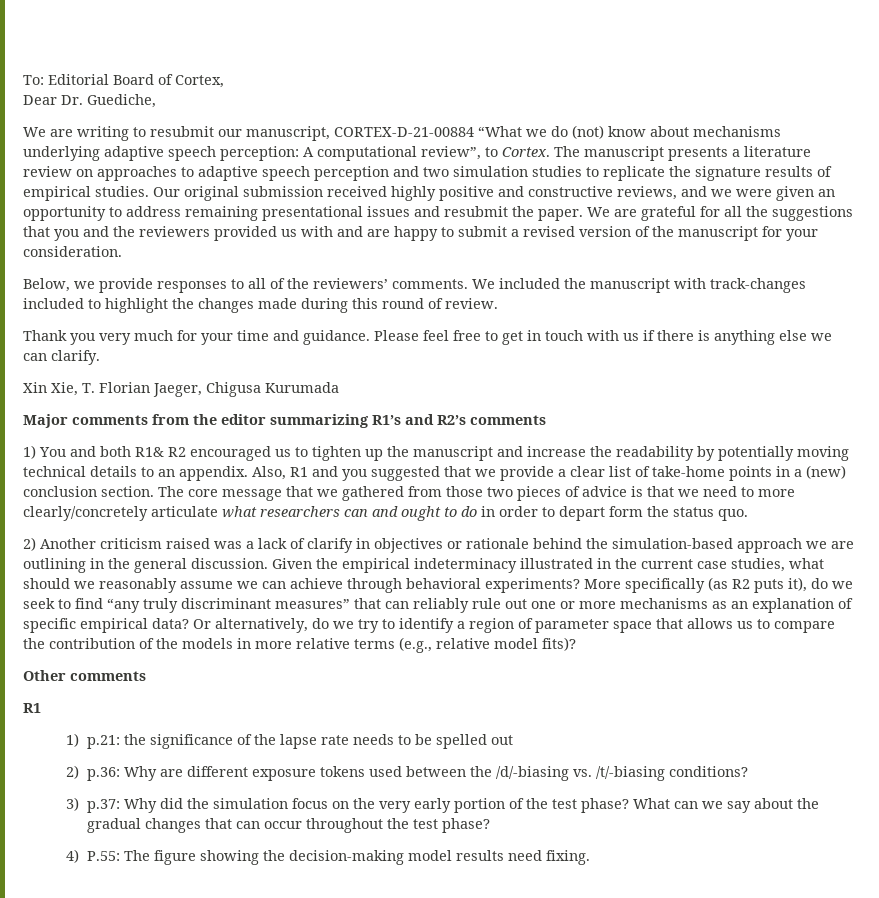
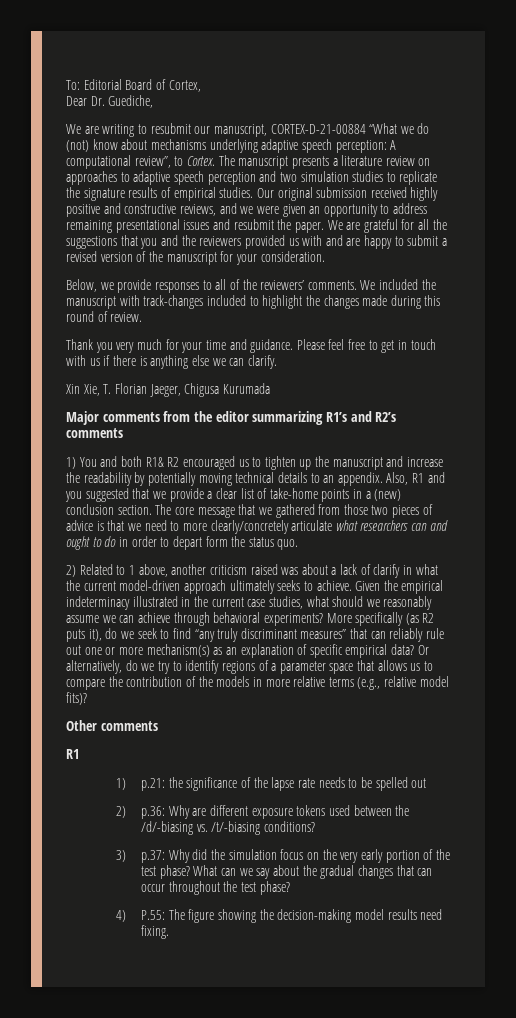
- 2) Another criticism raised was a lack of clarify in objectives or rationale behind the simulation-based approach we are outlining in the general discussion.
+ 2) Related to 1 above, another criticism raised was about a lack of clarify in what the current model-driven approach ultimately seeks to achieve.
- More specifically (as R2 puts it), do we seek to find “any truly discriminant measures” that can reliably rule out one or more mechanisms as an explanation of specific empirical data?
+ More specifically (as R2 puts it), do we seek to find “any truly discriminant measures” that can reliably rule out one or more mechanism(s) as an explanation of specific empirical data?
- Or alternatively, do we try to identify a region of parameter space that allows us to compare the contribution of the models in more relative terms (e.g., relative model fits)?
+ Or alternatively, do we try to identify regions of a parameter space that allows us to compare the contribution of the models in more relative terms (e.g., relative model fits)?

